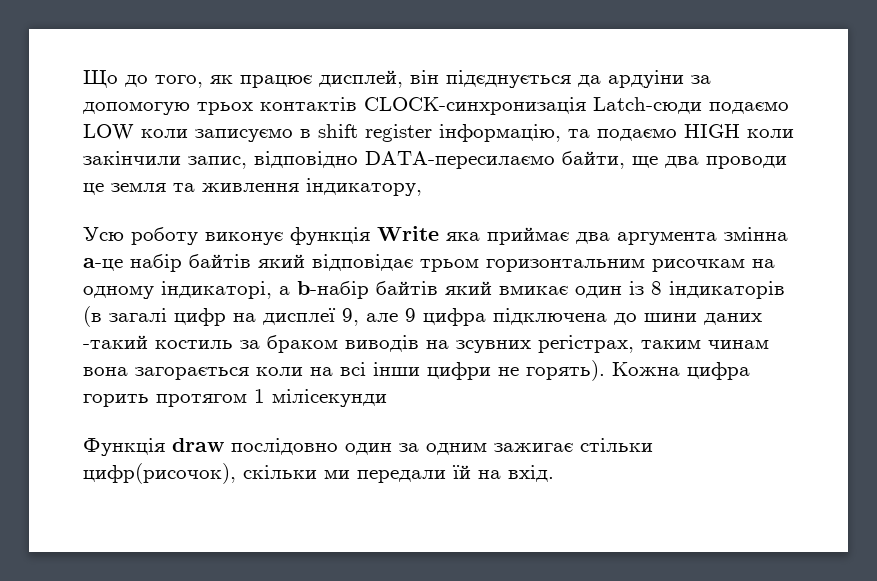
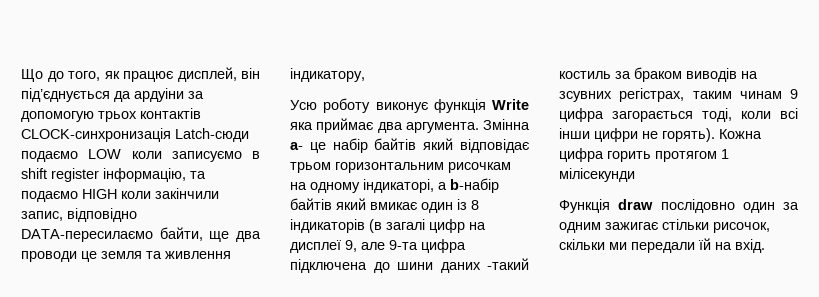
- Що до того, як працює дисплей, він підєднується да ардуіни за допомогую трьох контактів CLOCK-синхронизація Latch-сюди подаємо LOW коли записуємо в shift register інформацію, та подаємо HIGH коли закінчили запис, відповідно DATA-пересилаємо байти, ще два проводи це земля та живлення індикатору,
+ Що до того, як працює дисплей, він під’єднується да ардуіни за допомогую трьох контактів CLOCK-синхронизація Latch-сюди подаємо LOW коли записуємо в shift register інформацію, та подаємо HIGH коли закінчили запис, відповідно DATA-пересилаємо байти, ще два проводи це земля та живлення індикатору,
- Усю роботу виконує функція Write яка приймає два аргумента змінна a-це набір байтів який відповідає трьом горизонтальним рисочкам на одному індикаторі, а b-набір байтів який вмикає один із 8 індикаторів (в загалі цифр на дисплеї 9, але 9 цифра підключена до шини даних -такий костиль за браком виводів на зсувних регістрах, таким чинам вона загорається коли на всі інши цифри не горять).
+ Усю роботу виконує функція Write яка приймає два аргумента. Змінна a- це набір байтів який відповідає трьом горизонтальним рисочкам на одному індикаторі, а b-набір байтів який вмикає один із 8 індикаторів (в загалі цифр на дисплеї 9, але 9-та цифра підключена до шини даних -такий костиль за браком виводів на зсувних регістрах, таким чинам 9 цифра загорається тоді, коли всі інши цифри не горять).
- Функція draw послідовно один за одним зажигає стільки цифр(рисочок), скільки ми передали їй на вхід.
+ Функція draw послідовно один за одним зажигає стільки рисочок, скільки ми передали їй на вхід.

